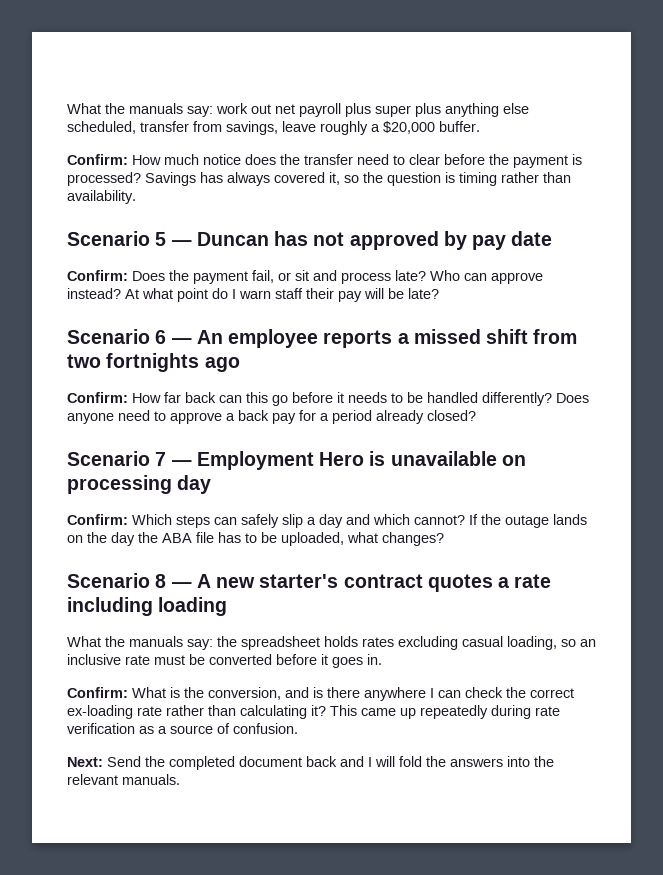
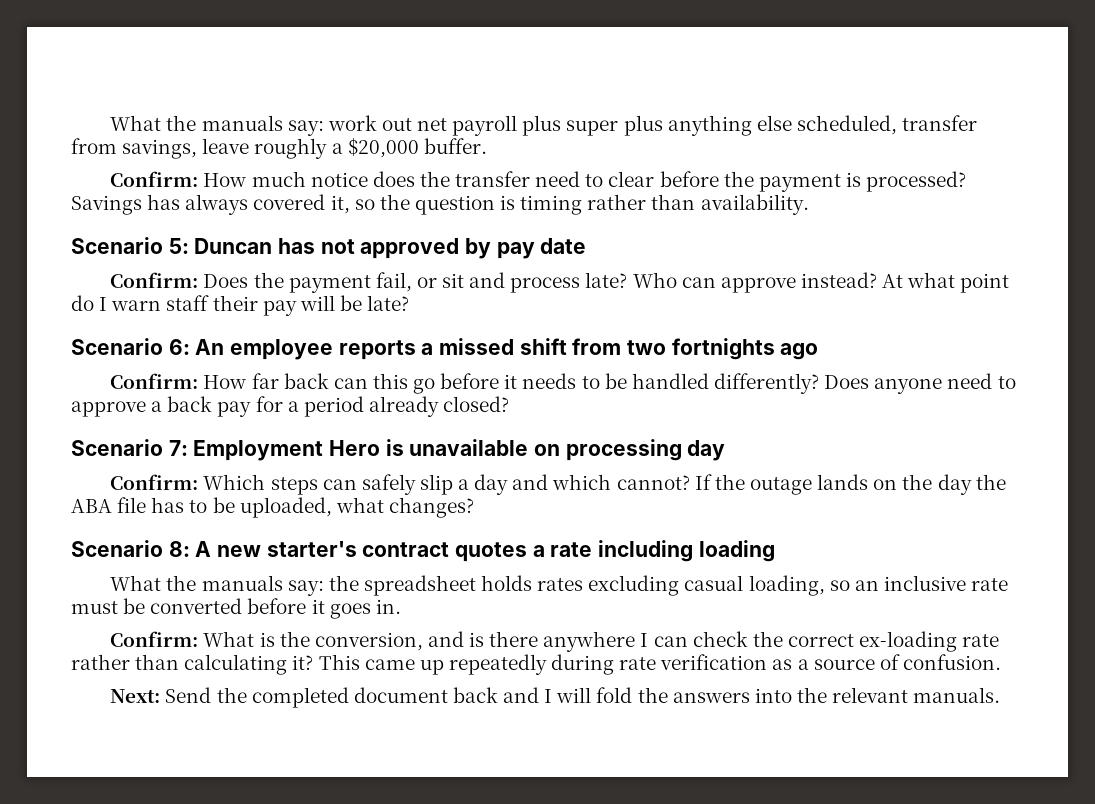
- Scenario 5 — Duncan has not approved by pay date
+ Scenario 5: Duncan has not approved by pay date
- Scenario 6 — An employee reports a missed shift from two fortnights ago
+ Scenario 6: An employee reports a missed shift from two fortnights ago
- Scenario 7 — Employment Hero is unavailable on processing day
+ Scenario 7: Employment Hero is unavailable on processing day
- Scenario 8 — A new starter's contract quotes a rate including loading
+ Scenario 8: A new starter's contract quotes a rate including loading

